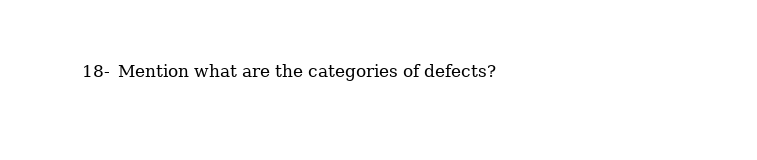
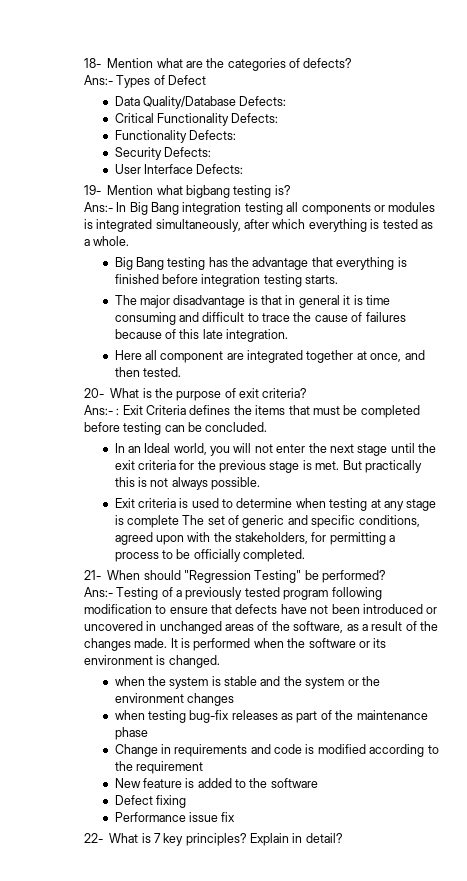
+ Ans:- Types of Defect
+ Data Quality/Database Defects:
+ Critical Functionality Defects:
+ Functionality Defects:
+ Security Defects:
+ User Interface Defects:
+ 19- Mention what bigbang testing is?
+ Ans:- In Big Bang integration testing all components or modules is integrated simultaneously, after which everything is tested as a whole.
+ Big Bang testing has the advantage that everything is finished before integration testing starts.
+ The major disadvantage is that in general it is time consuming and difficult to trace the cause of failures because of this late integration.
+ Here all component are integrated together at once, and then tested.
+ 20- What is the purpose of exit criteria?
+ Ans:- : Exit Criteria defines the items that must be completed before testing can be concluded.
+ In an Ideal world, you will not enter the next stage until the exit criteria for the previous stage is met. But practically this is not always possible.
+ Exit criteria is used to determine when testing at any stage is complete The set of generic and specific conditions, agreed upon with the stakeholders, for permitting a process to be officially completed.
+ 21- When should "Regression Testing" be performed?
+ Ans:- Testing of a previously tested program following modification to ensure that defects have not been introduced or uncovered in unchanged areas of the software, as a result of the changes made. It is performed when the software or its environment is changed.
+ when the system is stable and the system or the environment changes
+ when testing bug-fix releases as part of the maintenance phase
+ Change in requirements and code is modified according to the requirement
+ New feature is added to the software
+ Defect fixing
+ Performance issue fix
+ 22- What is 7 key principles? Explain in detail?

